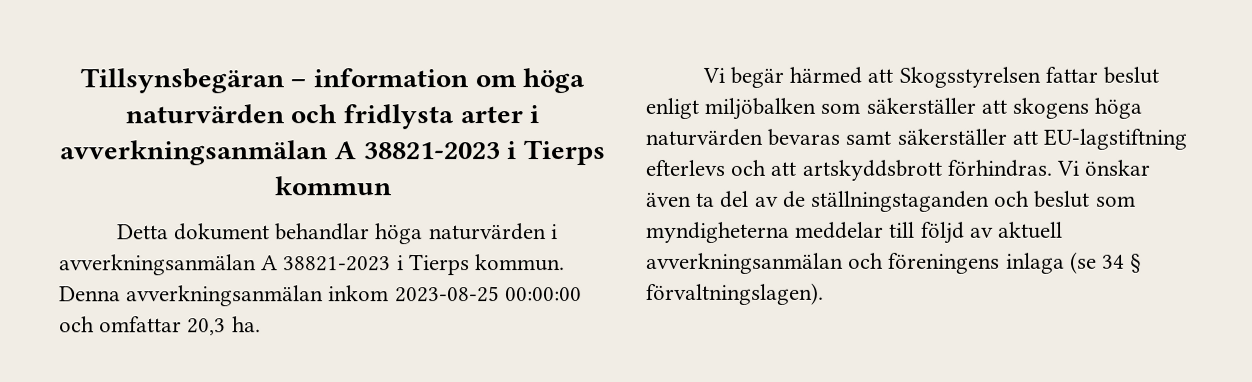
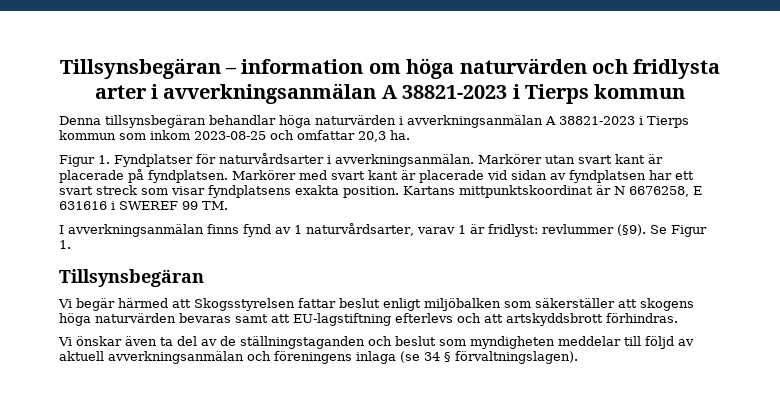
- Detta dokument behandlar höga naturvärden i avverkningsanmälan A 38821-2023 i Tierps kommun. Denna avverkningsanmälan inkom 2023-08-25 00:00:00 och omfattar 20,3 ha.
+ Denna tillsynsbegäran behandlar höga naturvärden i avverkningsanmälan A 38821-2023 i Tierps kommun som inkom 2023-08-25 och omfattar 20,3 ha.
+ Figur 1. Fyndplatser för naturvårdsarter i avverkningsanmälan. Markörer utan svart kant är placerade på fyndplatsen. Markörer med svart kant är placerade vid sidan av fyndplatsen har ett svart streck som visar fyndplatsens exakta position. Kartans mittpunktskoordinat är N 6676258, E 631616 i SWEREF 99 TM.
+ I avverkningsanmälan finns fynd av 1 naturvårdsarter, varav 1 är fridlyst: revlummer (§9). Se Figur 1.
+ Tillsynsbegäran
- Vi begär härmed att Skogsstyrelsen fattar beslut enligt miljöbalken som säkerställer att skogens höga naturvärden bevaras samt säkerställer att EU-lagstiftning efterlevs och att artskyddsbrott förhindras. Vi önskar även ta del av de ställningstaganden och beslut som myndigheterna meddelar till följd av aktuell avverkningsanmälan och föreningens inlaga (se 34 § förvaltningslagen).
+ Vi begär härmed att Skogsstyrelsen fattar beslut enligt miljöbalken som säkerställer att skogens höga naturvärden bevaras samt att EU-lagstiftning efterlevs och att artskyddsbrott förhindras.
+ Vi önskar även ta del av de ställningstaganden och beslut som myndigheten meddelar till följd av aktuell avverkningsanmälan och föreningens inlaga (se 34 § förvaltningslagen).

